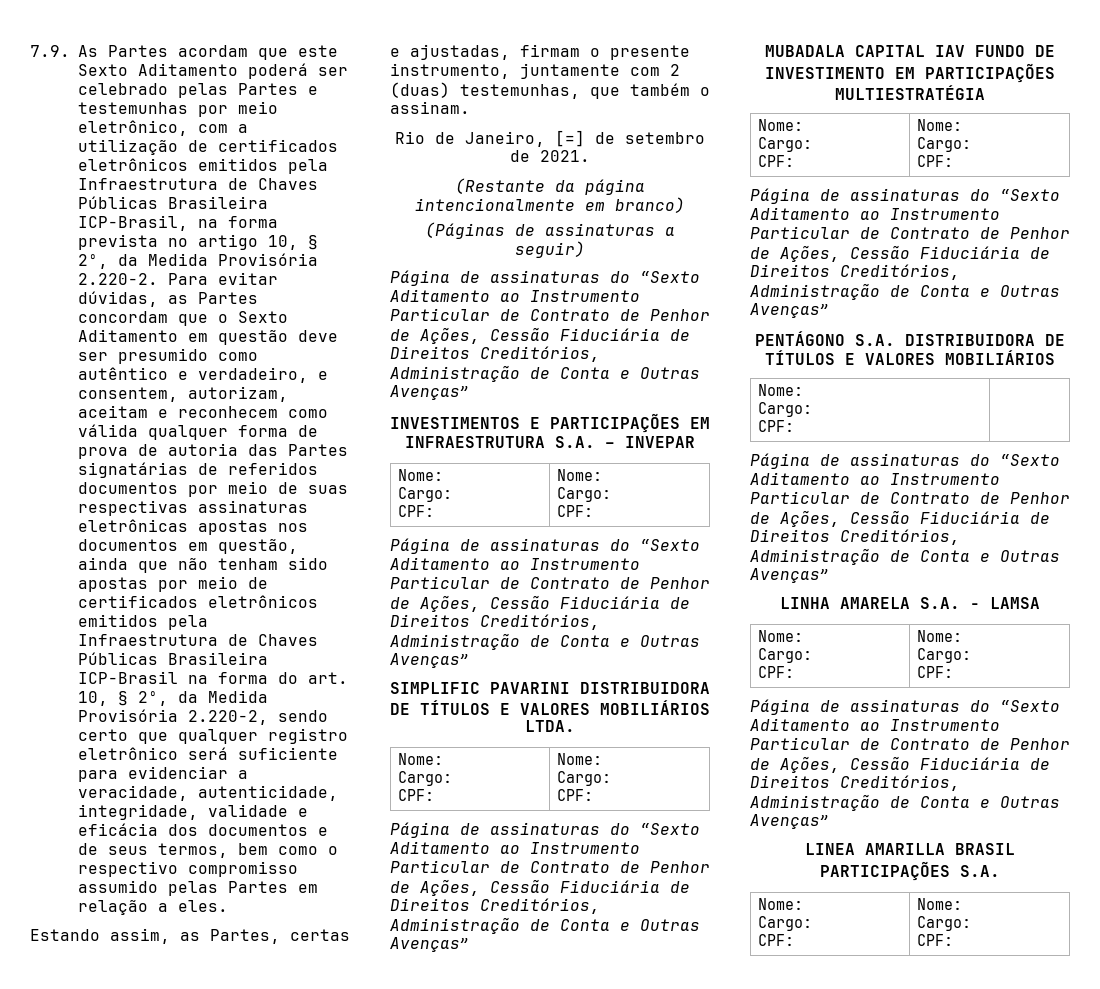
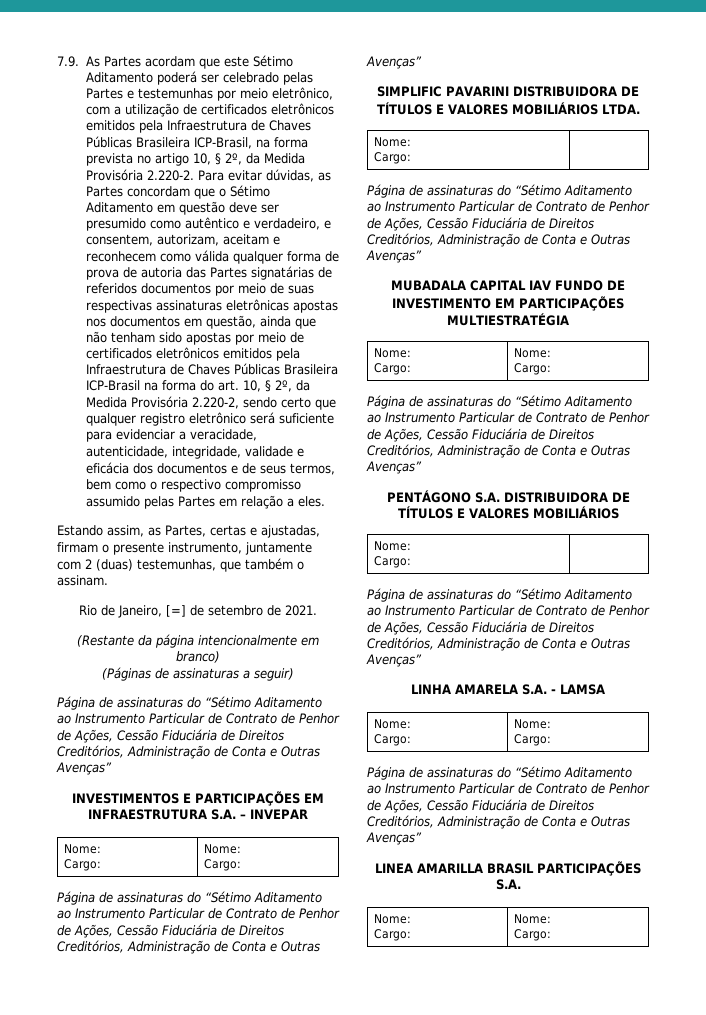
- 7.9. As Partes acordam que este Sexto Aditamento poderá ser celebrado pelas Partes e testemunhas por meio eletrônico, com a utilização de certificados eletrônicos emitidos pela Infraestrutura de Chaves Públicas Brasileira ICP-Brasil, na forma prevista no artigo 10, § 2º, da Medida Provisória 2.220-2. Para evitar dúvidas, as Partes concordam que o Sexto Aditamento em questão deve ser presumido como autêntico e verdadeiro, e consentem, autorizam, aceitam e reconhecem como válida qualquer forma de prova de autoria das Partes signatárias de referidos documentos por meio de suas respectivas assinaturas eletrônicas apostas nos documentos em questão, ainda que não tenham sido apostas por meio de certificados eletrônicos emitidos pela Infraestrutura de Chaves Públicas Brasileira ICP-Brasil na forma do art. 10, § 2º, da Medida Provisória 2.220-2, sendo certo que qualquer registro eletrônico será suficiente para evidenciar a veracidade, autenticidade, integridade, validade e eficácia dos documentos e de seus termos, bem como o respectivo compromisso assumido pelas Partes em relação a eles.
+ 7.9. As Partes acordam que este Sétimo Aditamento poderá ser celebrado pelas Partes e testemunhas por meio eletrônico, com a utilização de certificados eletrônicos emitidos pela Infraestrutura de Chaves Públicas Brasileira ICP-Brasil, na forma prevista no artigo 10, § 2º, da Medida Provisória 2.220-2. Para evitar dúvidas, as Partes concordam que o Sétimo Aditamento em questão deve ser presumido como autêntico e verdadeiro, e consentem, autorizam, aceitam e reconhecem como válida qualquer forma de prova de autoria das Partes signatárias de referidos documentos por meio de suas respectivas assinaturas eletrônicas apostas nos documentos em questão, ainda que não tenham sido apostas por meio de certificados eletrônicos emitidos pela Infraestrutura de Chaves Públicas Brasileira ICP-Brasil na forma do art. 10, § 2º, da Medida Provisória 2.220-2, sendo certo que qualquer registro eletrônico será suficiente para evidenciar a veracidade, autenticidade, integridade, validade e eficácia dos documentos e de seus termos, bem como o respectivo compromisso assumido pelas Partes em relação a eles.
  (Páginas de assinaturas a seguir)
- Página de assinaturas do “Sexto Aditamento ao Instrumento Particular de Contrato de Penhor de Ações, Cessão Fiduciária de Direitos Creditórios, Administração de Conta e Outras Avenças”
+ Página de assinaturas do “Sétimo Aditamento ao Instrumento Particular de Contrato de Penhor de Ações, Cessão Fiduciária de Direitos Creditórios, Administração de Conta e Outras Avenças”
  INVESTIMENTOS E PARTICIPAÇÕES EM INFRAESTRUTURA S.A. – INVEPAR
  Nome:
+ Cargo: | Nome:
  Cargo:
- CPF: | Nome:
- Cargo:
- CPF:
- Página de assinaturas do “Sexto Aditamento ao Instrumento Particular de Contrato de Penhor de Ações, Cessão Fiduciária de Direitos Creditórios, Administração de Conta e Outras Avenças”
+ Página de assinaturas do “Sétimo Aditamento ao Instrumento Particular de Contrato de Penhor de Ações, Cessão Fiduciária de Direitos Creditórios, Administração de Conta e Outras Avenças”
  SIMPLIFIC PAVARINI DISTRIBUIDORA DE TÍTULOS E VALORES MOBILIÁRIOS LTDA.
  Nome:
- Cargo:
- CPF: | Nome:
- Cargo:
- CPF:
- Página de assinaturas do “Sexto Aditamento ao Instrumento Particular de Contrato de Penhor de Ações, Cessão Fiduciária de Direitos Creditórios, Administração de Conta e Outras Avenças”
+ Cargo: |
+ Página de assinaturas do “Sétimo Aditamento ao Instrumento Particular de Contrato de Penhor de Ações, Cessão Fiduciária de Direitos Creditórios, Administração de Conta e Outras Avenças”
  MUBADALA CAPITAL IAV FUNDO DE INVESTIMENTO EM PARTICIPAÇÕES MULTIESTRATÉGIA
  Nome:
+ Cargo: | Nome:
  Cargo:
- CPF: | Nome:
- Cargo:
- CPF:
- Página de assinaturas do “Sexto Aditamento ao Instrumento Particular de Contrato de Penhor de Ações, Cessão Fiduciária de Direitos Creditórios, Administração de Conta e Outras Avenças”
+ Página de assinaturas do “Sétimo Aditamento ao Instrumento Particular de Contrato de Penhor de Ações, Cessão Fiduciária de Direitos Creditórios, Administração de Conta e Outras Avenças”
  PENTÁGONO S.A. DISTRIBUIDORA DE TÍTULOS E VALORES MOBILIÁRIOS
  Nome:
- Cargo:
- CPF: |
- Página de assinaturas do “Sexto Aditamento ao Instrumento Particular de Contrato de Penhor de Ações, Cessão Fiduciária de Direitos Creditórios, Administração de Conta e Outras Avenças”
+ Cargo: |
+ Página de assinaturas do “Sétimo Aditamento ao Instrumento Particular de Contrato de Penhor de Ações, Cessão Fiduciária de Direitos Creditórios, Administração de Conta e Outras Avenças”
  LINHA AMARELA S.A. - LAMSA
  Nome:
+ Cargo: | Nome:
  Cargo:
- CPF: | Nome:
- Cargo:
- CPF:
- Página de assinaturas do “Sexto Aditamento ao Instrumento Particular de Contrato de Penhor de Ações, Cessão Fiduciária de Direitos Creditórios, Administração de Conta e Outras Avenças”
+ Página de assinaturas do “Sétimo Aditamento ao Instrumento Particular de Contrato de Penhor de Ações, Cessão Fiduciária de Direitos Creditórios, Administração de Conta e Outras Avenças”
  LINEA AMARILLA BRASIL PARTICIPAÇÕES S.A.
  Nome:
+ Cargo: | Nome:
  Cargo:
- CPF: | Nome:
- Cargo:
- CPF:

